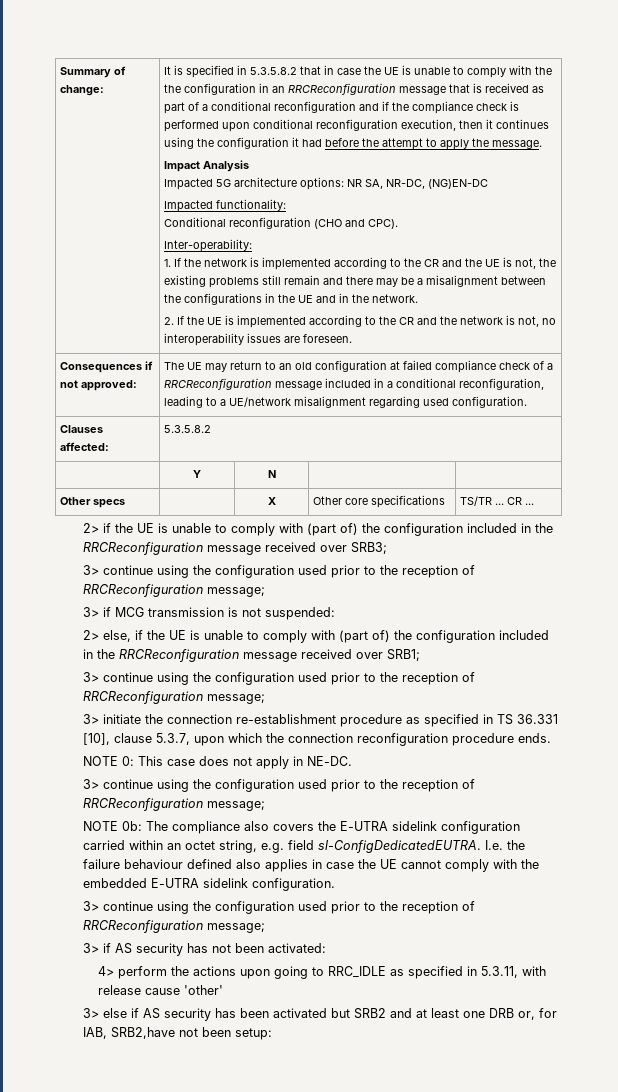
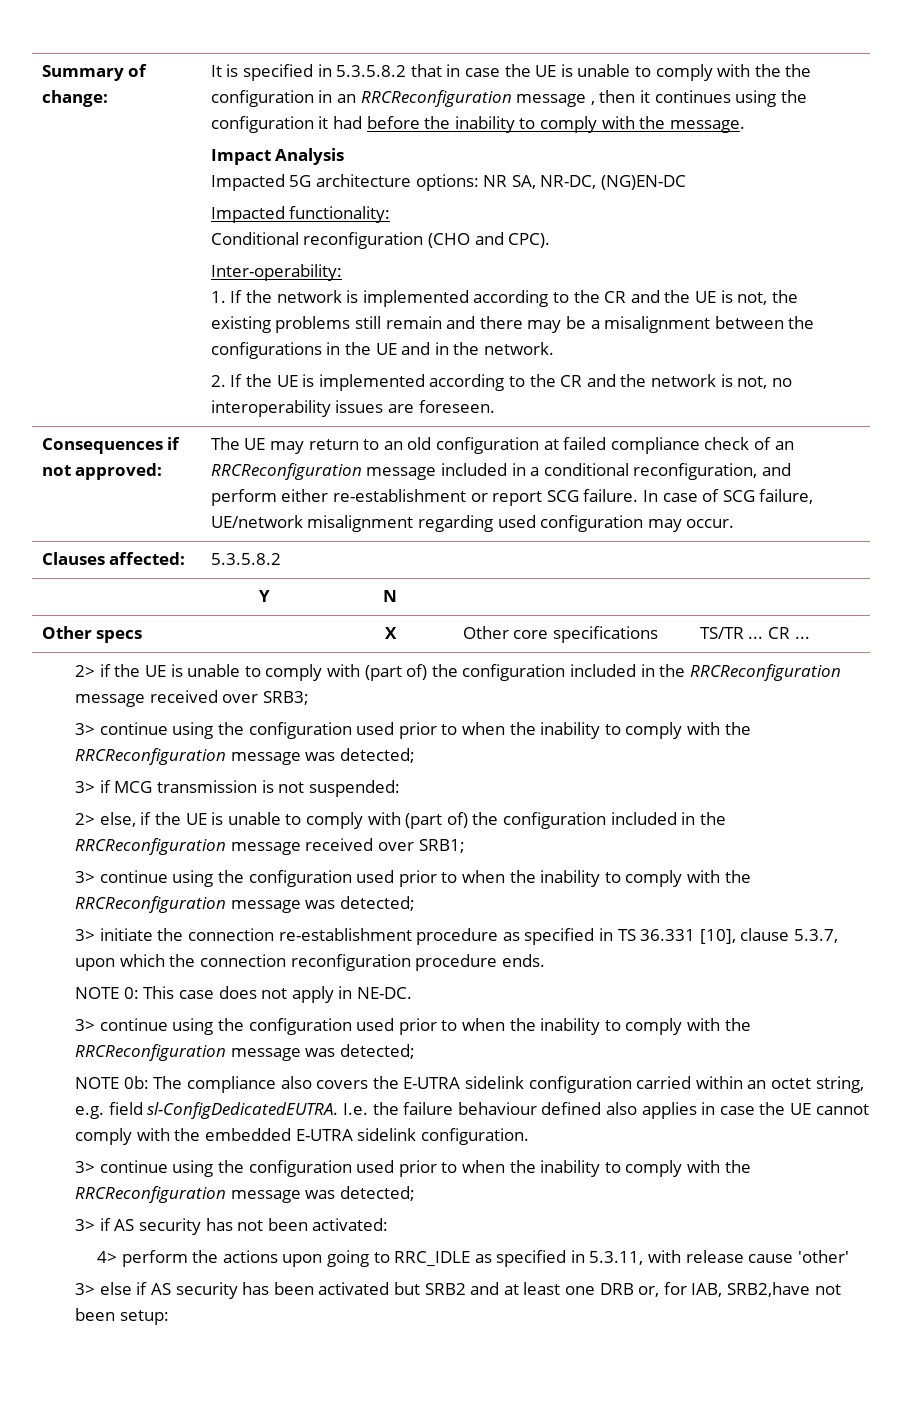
- It is specified in 5.3.5.8.2 that in case the UE is unable to comply with the the configuration in an RRCReconfiguration message that is received as part of a conditional reconfiguration and if the compliance check is performed upon conditional reconfiguration execution, then it continues using the configuration it had before the attempt to apply the message.
+ It is specified in 5.3.5.8.2 that in case the UE is unable to comply with the the configuration in an RRCReconfiguration message , then it continues using the configuration it had before the inability to comply with the message.
- The UE may return to an old configuration at failed compliance check of a RRCReconfiguration message included in a conditional reconfiguration, leading to a UE/network misalignment regarding used configuration.
+ The UE may return to an old configuration at failed compliance check of an RRCReconfiguration message included in a conditional reconfiguration, and perform either re-establishment or report SCG failure. In case of SCG failure, UE/network misalignment regarding used configuration may occur.
  2> if the UE is unable to comply with (part of) the configuration included in the RRCReconfiguration message received over SRB3;
- 3> continue using the configuration used prior to the reception of RRCReconfiguration message;
+ 3> continue using the configuration used prior to when the inability to comply with the RRCReconfiguration message was detected;
  2> else, if the UE is unable to comply with (part of) the configuration included in the RRCReconfiguration message received over SRB1;
- 3> continue using the configuration used prior to the reception of RRCReconfiguration message;
+ 3> continue using the configuration used prior to when the inability to comply with the RRCReconfiguration message was detected;
  NOTE 0: This case does not apply in NE-DC.
- 3> continue using the configuration used prior to the reception of RRCReconfiguration message;
+ 3> continue using the configuration used prior to when the inability to comply with the RRCReconfiguration message was detected;
  I.e. the failure behaviour defined also applies in case the UE cannot comply with the embedded E-UTRA sidelink configuration.
- 3> continue using the configuration used prior to the reception of RRCReconfiguration message;
+ 3> continue using the configuration used prior to when the inability to comply with the RRCReconfiguration message was detected;

